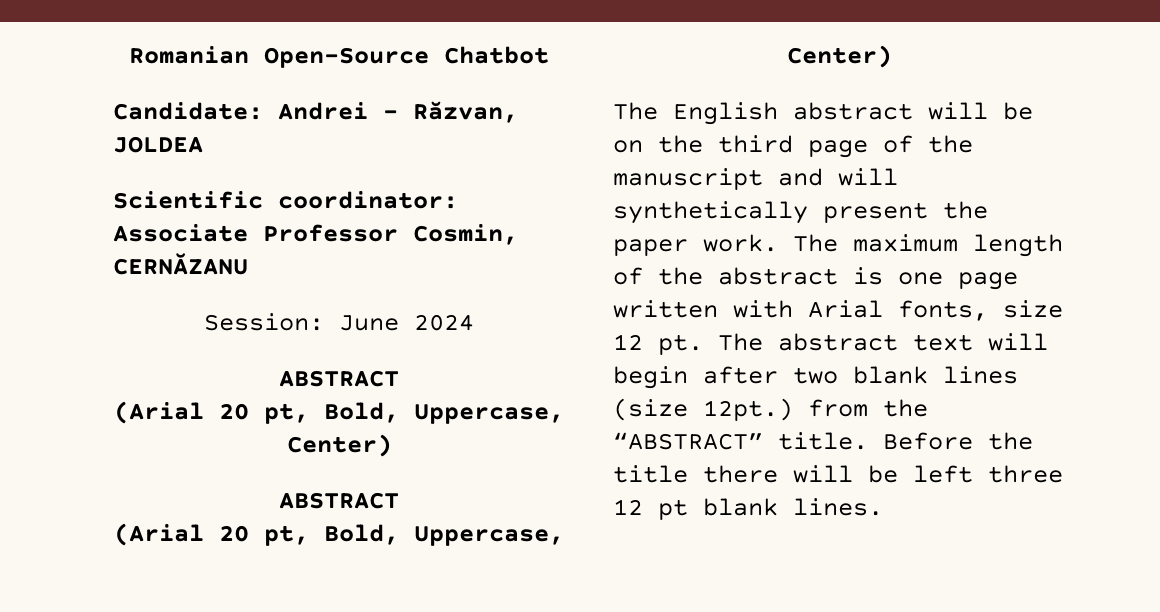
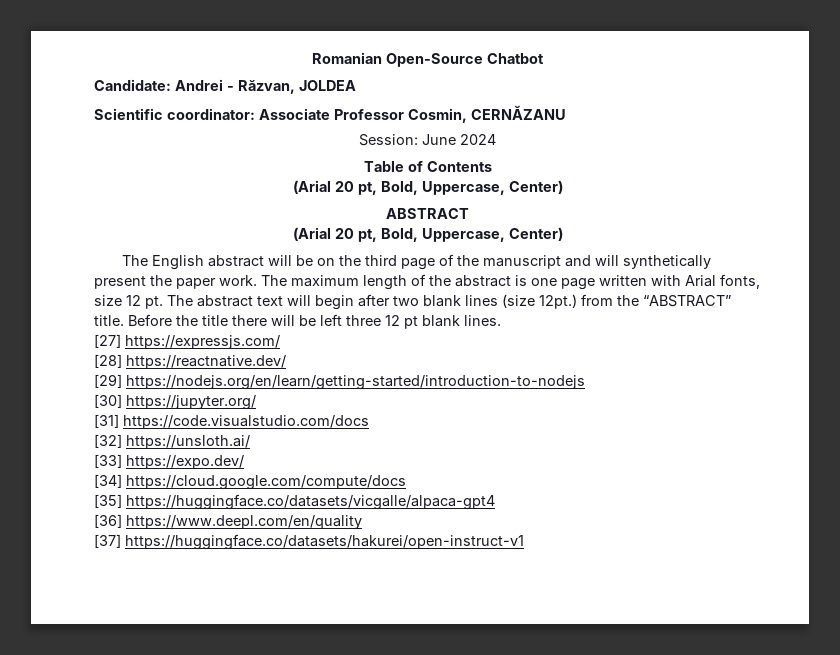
  Session: June 2024
- ABSTRACT
+ Table of Contents
+ [27] https://expressjs.com/
+ [28] https://reactnative.dev/
+ [29] https://nodejs.org/en/learn/getting-started/introduction-to-nodejs
+ [30] https://jupyter.org/
+ [31] https://code.visualstudio.com/docs
+ [32] https://unsloth.ai/
+ [33] https://expo.dev/
+ [34] https://cloud.google.com/compute/docs
+ [35] https://huggingface.co/datasets/vicgalle/alpaca-gpt4
+ [36] https://www.deepl.com/en/quality
+ [37] https://huggingface.co/datasets/hakurei/open-instruct-v1

